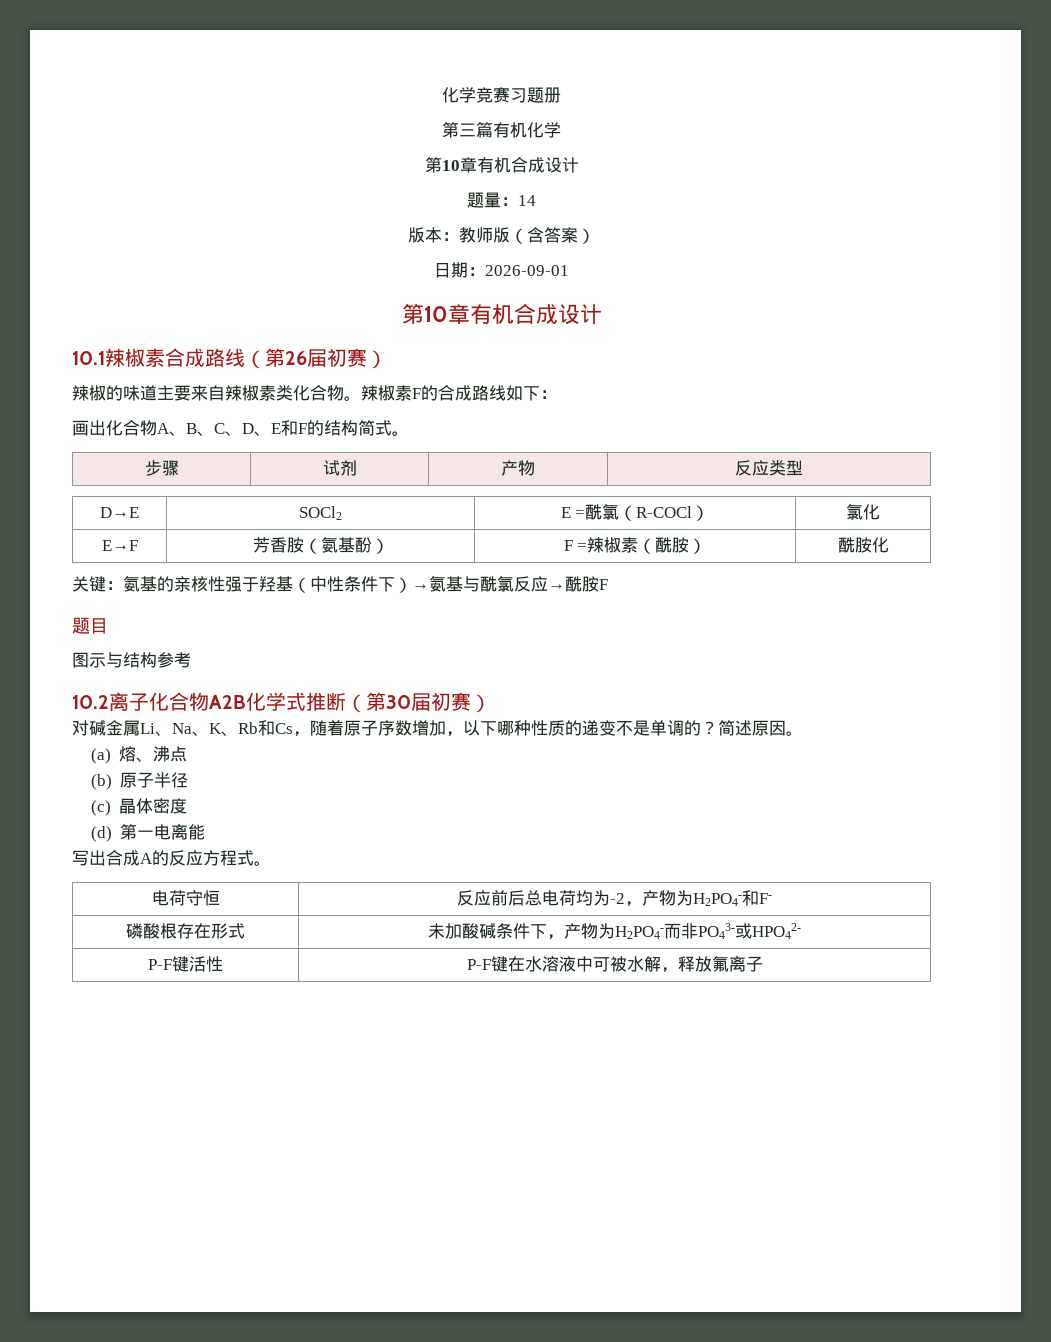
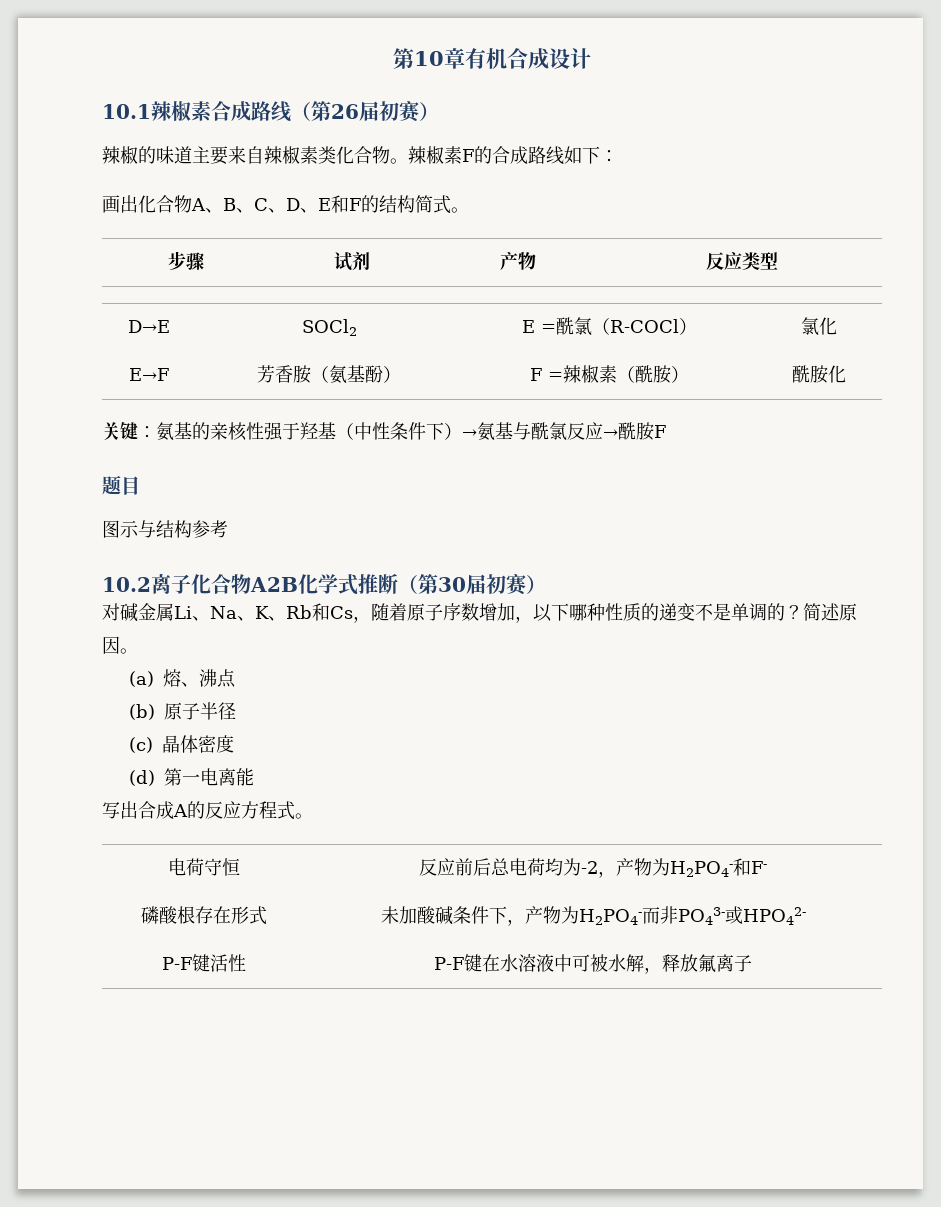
- 化学竞赛习题册
- 第三篇有机化学
- 第10章有机合成设计
- 题量：14
- 版本：教师版（含答案）
- 日期：2026-09-01

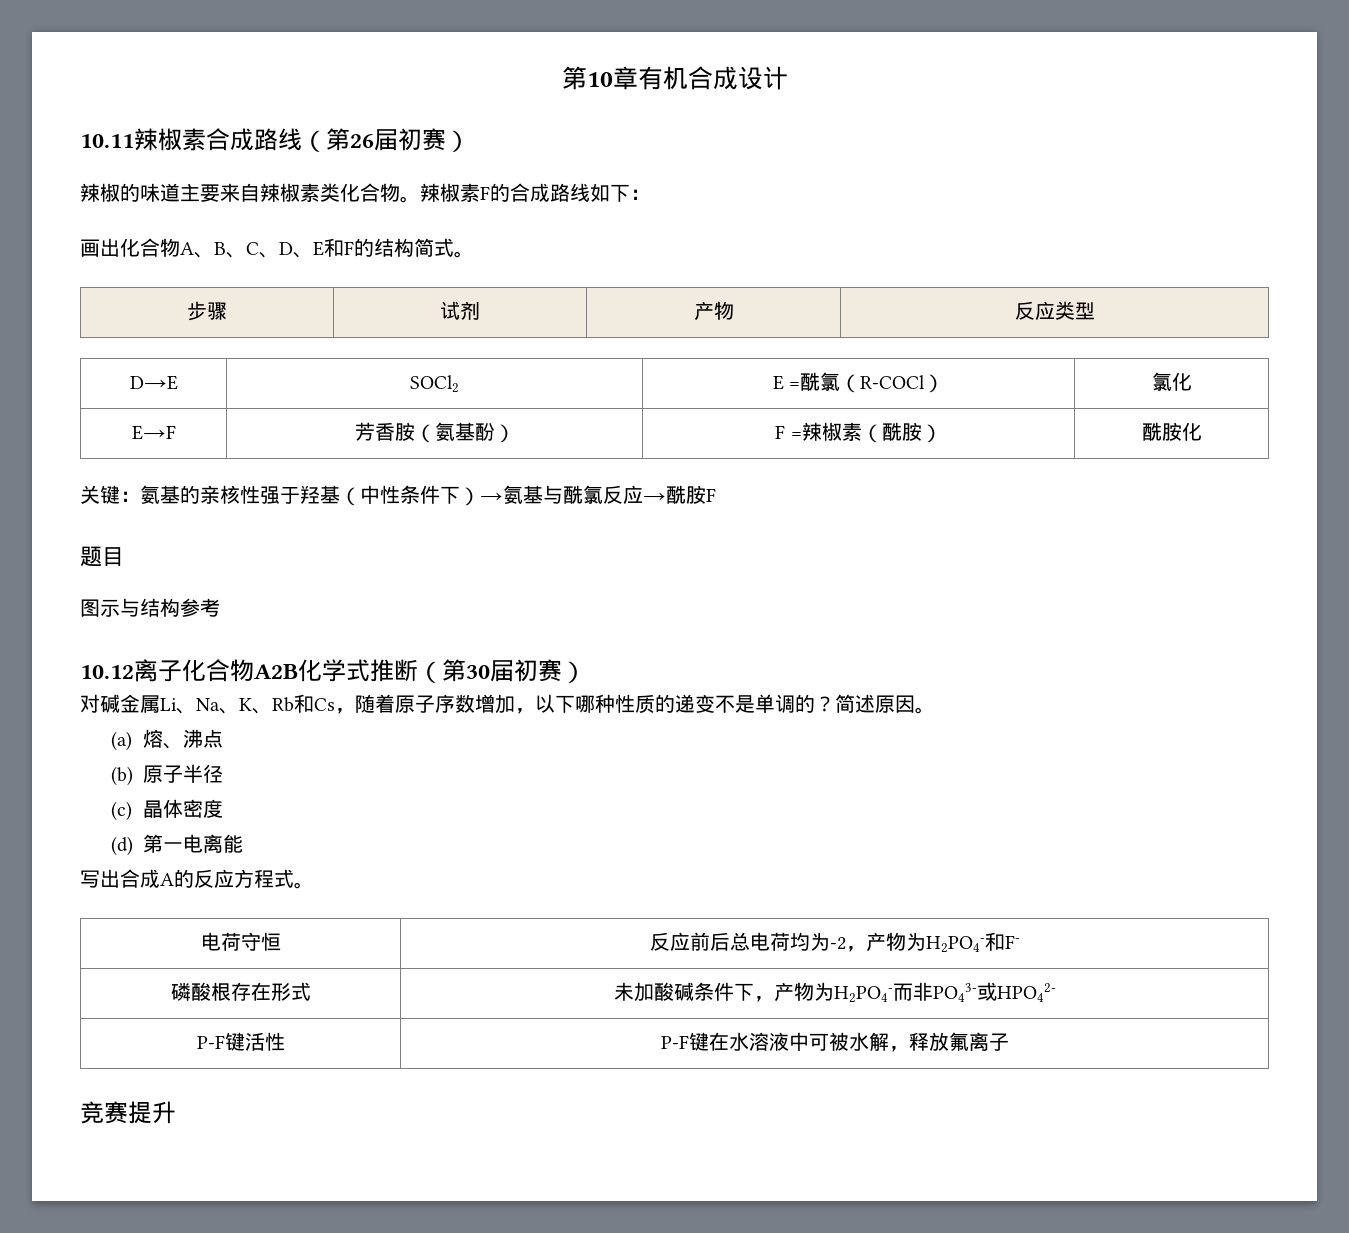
- 10.1辣椒素合成路线（第26届初赛）
+ 10.11辣椒素合成路线（第26届初赛）
- 10.2离子化合物A2B化学式推断（第30届初赛）
+ 10.12离子化合物A2B化学式推断（第30届初赛）
+ 竞赛提升

